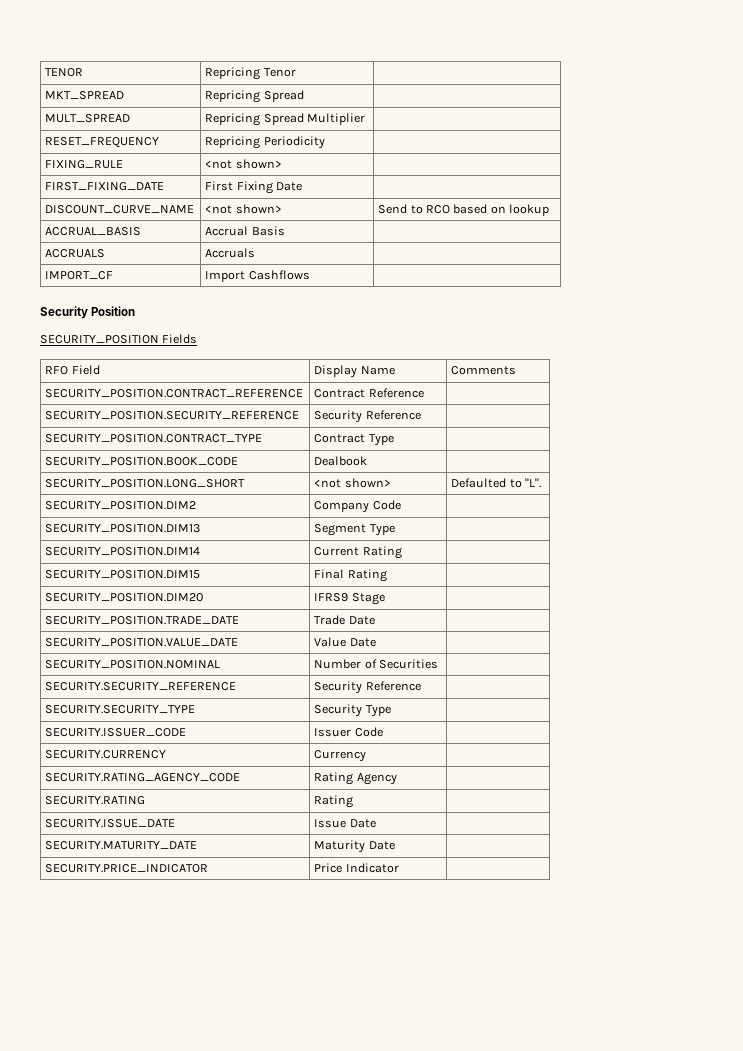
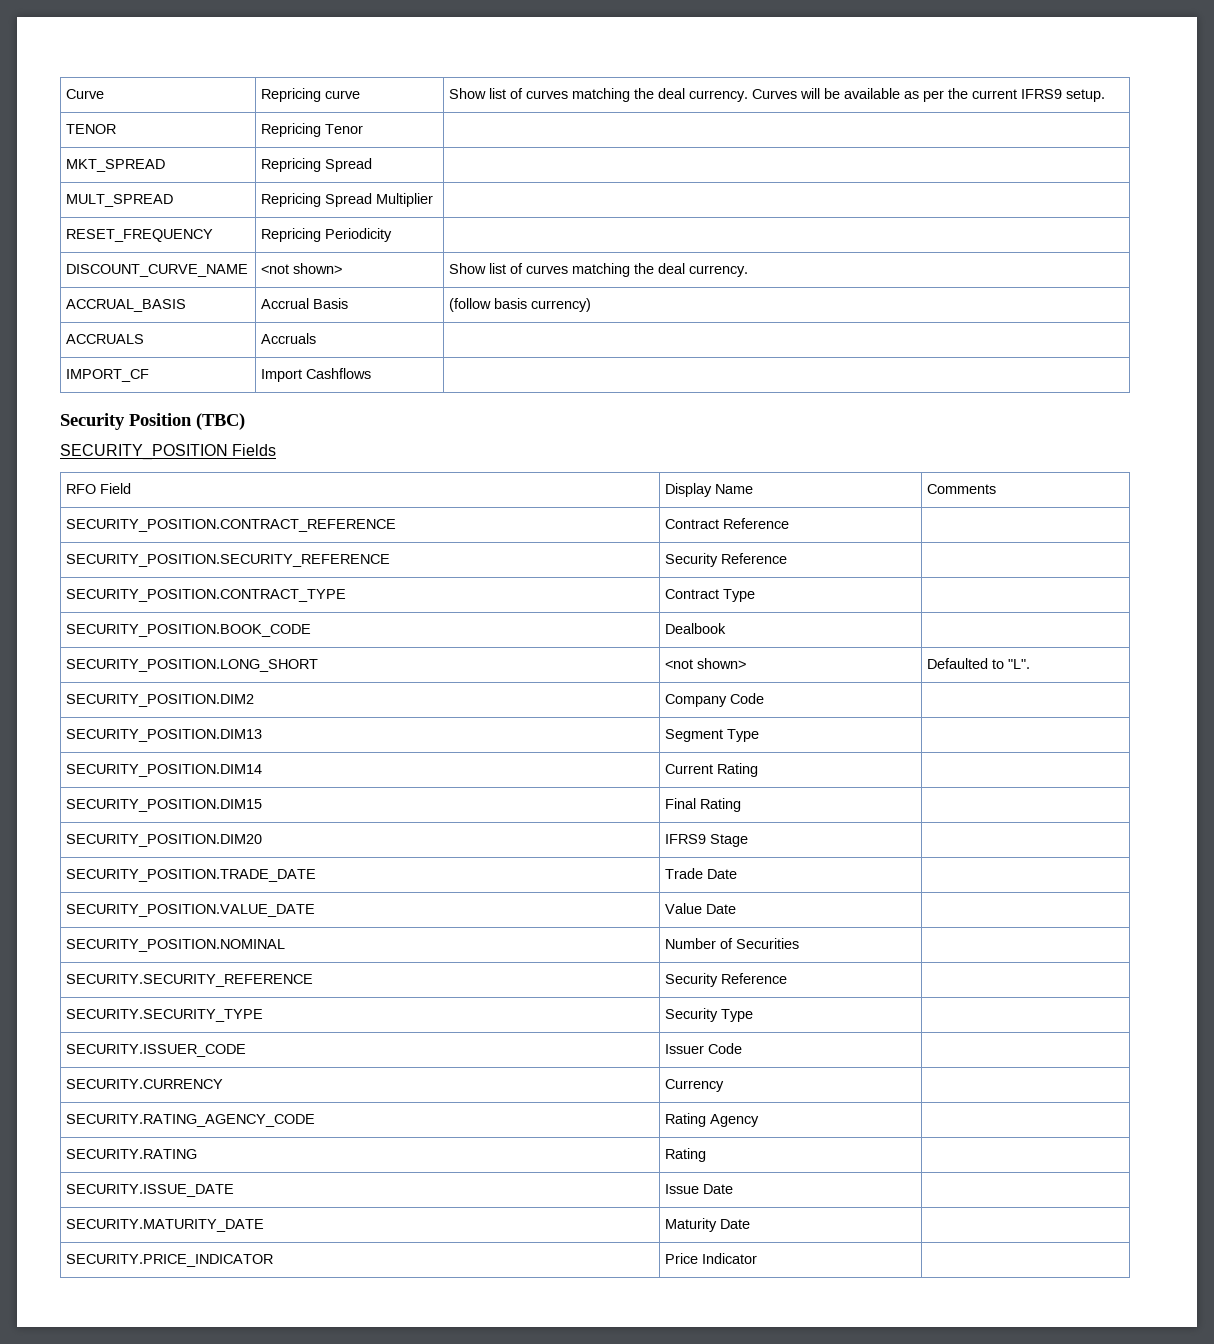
+ Curve | Repricing curve | Show list of curves matching the deal currency. Curves will be available as per the current IFRS9 setup.
- FIXING_RULE | <not shown> |
- FIRST_FIXING_DATE | First Fixing Date |
- DISCOUNT_CURVE_NAME | <not shown> | Send to RCO based on lookup
+ DISCOUNT_CURVE_NAME | <not shown> | Show list of curves matching the deal currency.
- ACCRUAL_BASIS | Accrual Basis |
+ ACCRUAL_BASIS | Accrual Basis | (follow basis currency)
- Security Position
+ Security Position (TBC)

